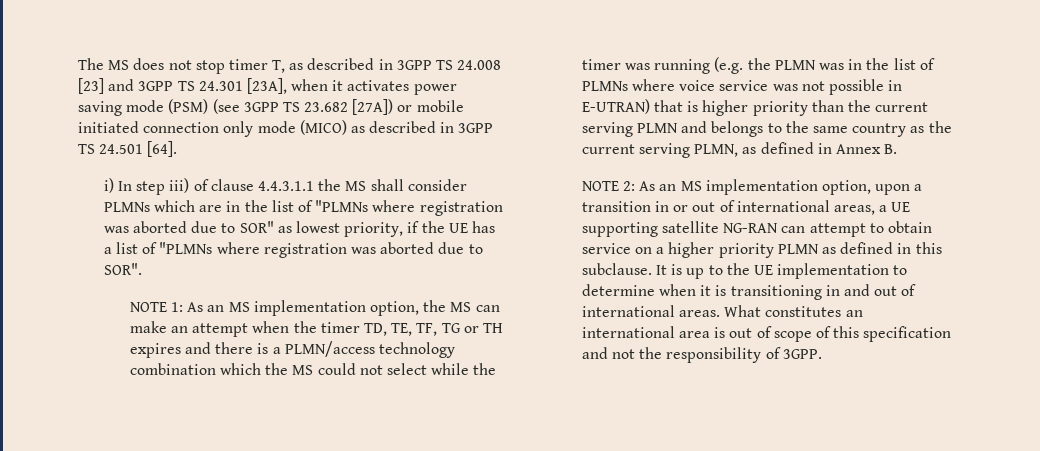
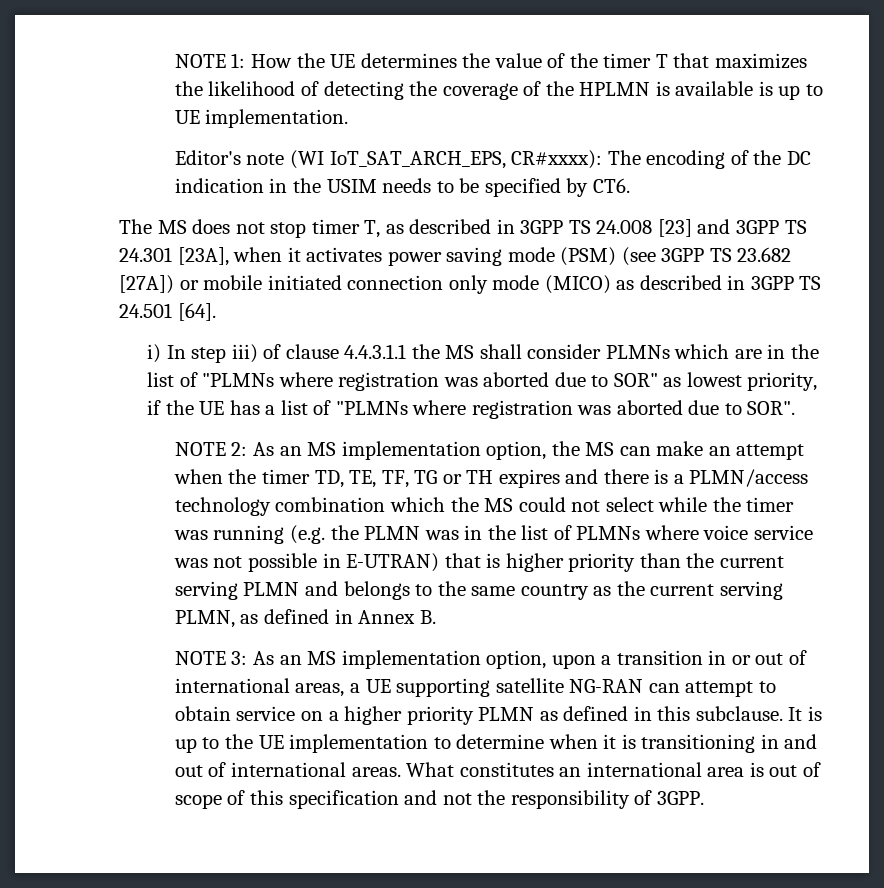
+ NOTE 1: How the UE determines the value of the timer T that maximizes the likelihood of detecting the coverage of the HPLMN is available is up to UE implementation.
+ Editor's note (WI IoT_SAT_ARCH_EPS, CR#xxxx): The encoding of the DC indication in the USIM needs to be specified by CT6.
- NOTE 1:
+ NOTE 2:
- NOTE 2: As an MS implementation option, upon a transition in or out of international areas, a UE supporting satellite NG-RAN can attempt to obtain service on a higher priority PLMN as defined in this subclause.
+ NOTE 3: As an MS implementation option, upon a transition in or out of international areas, a UE supporting satellite NG-RAN can attempt to obtain service on a higher priority PLMN as defined in this subclause.

